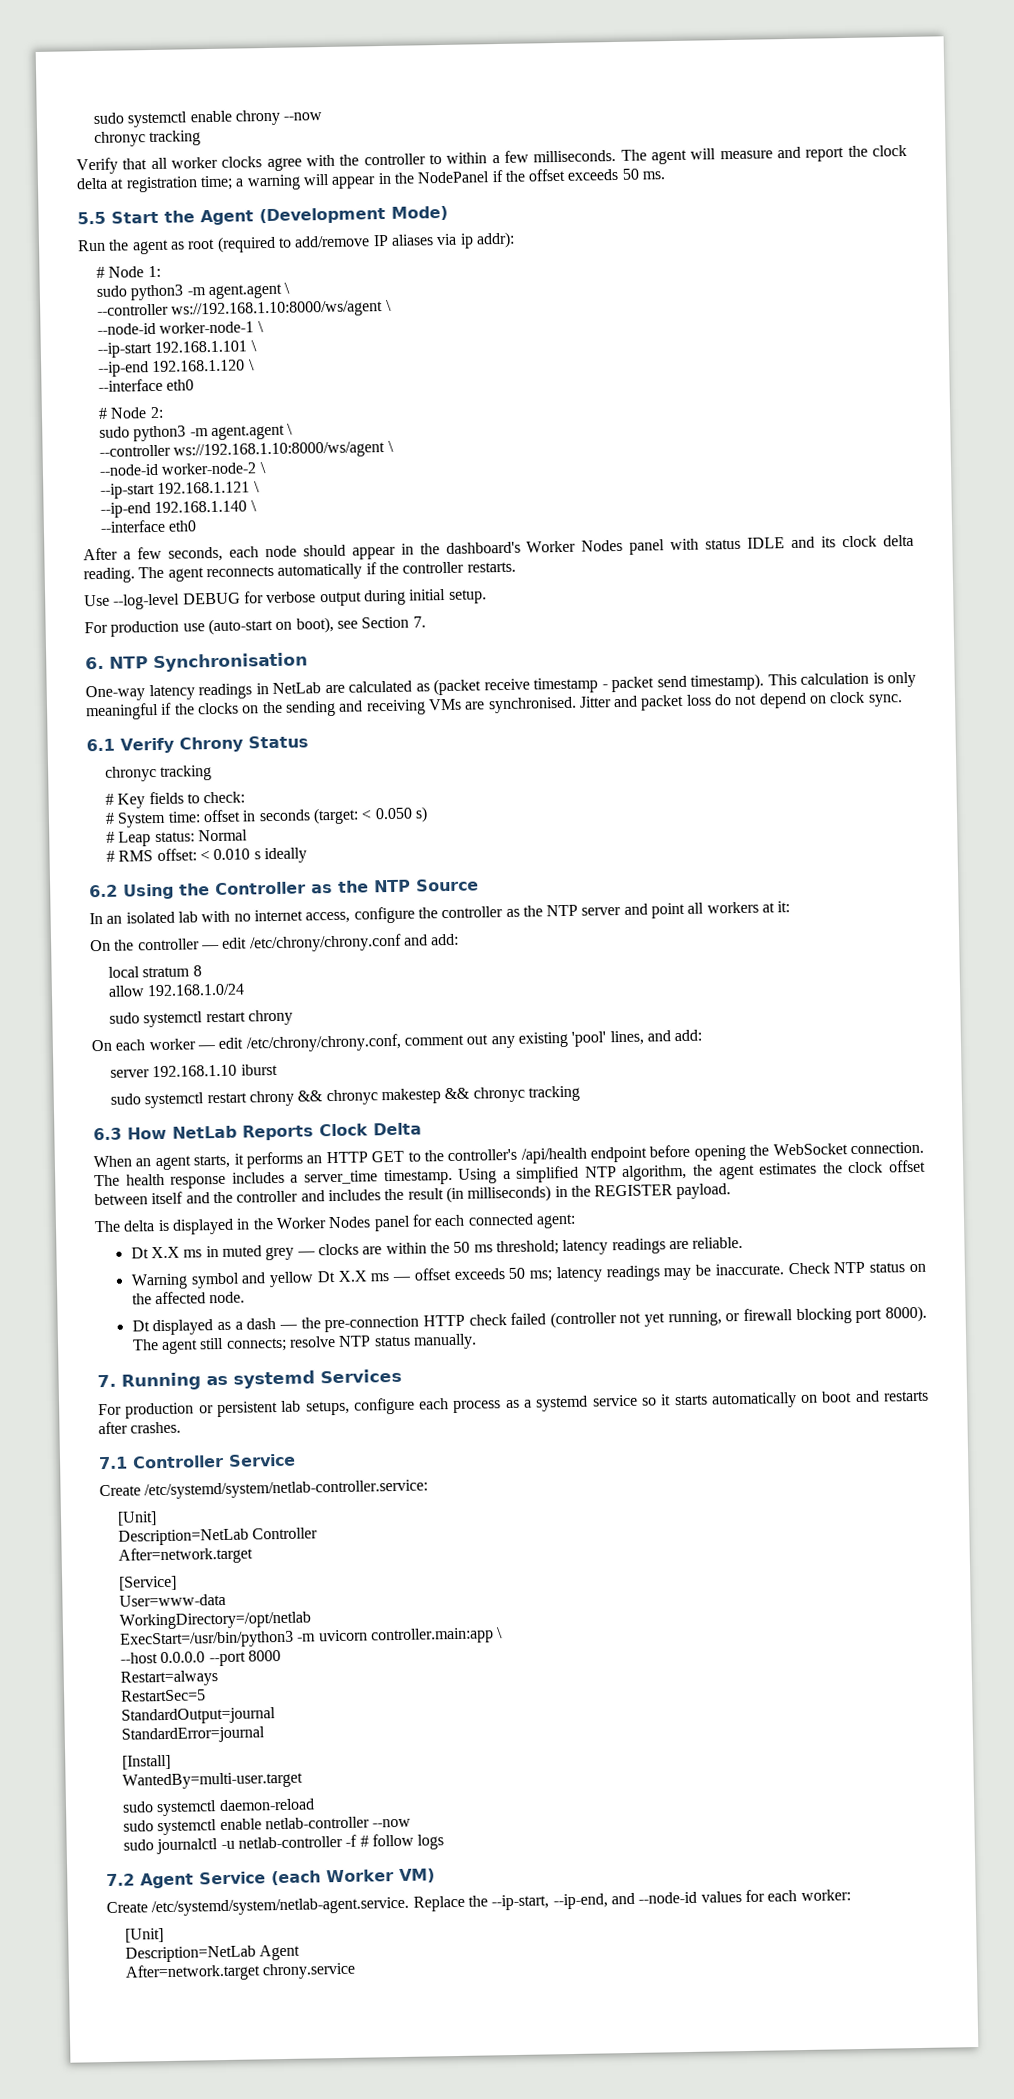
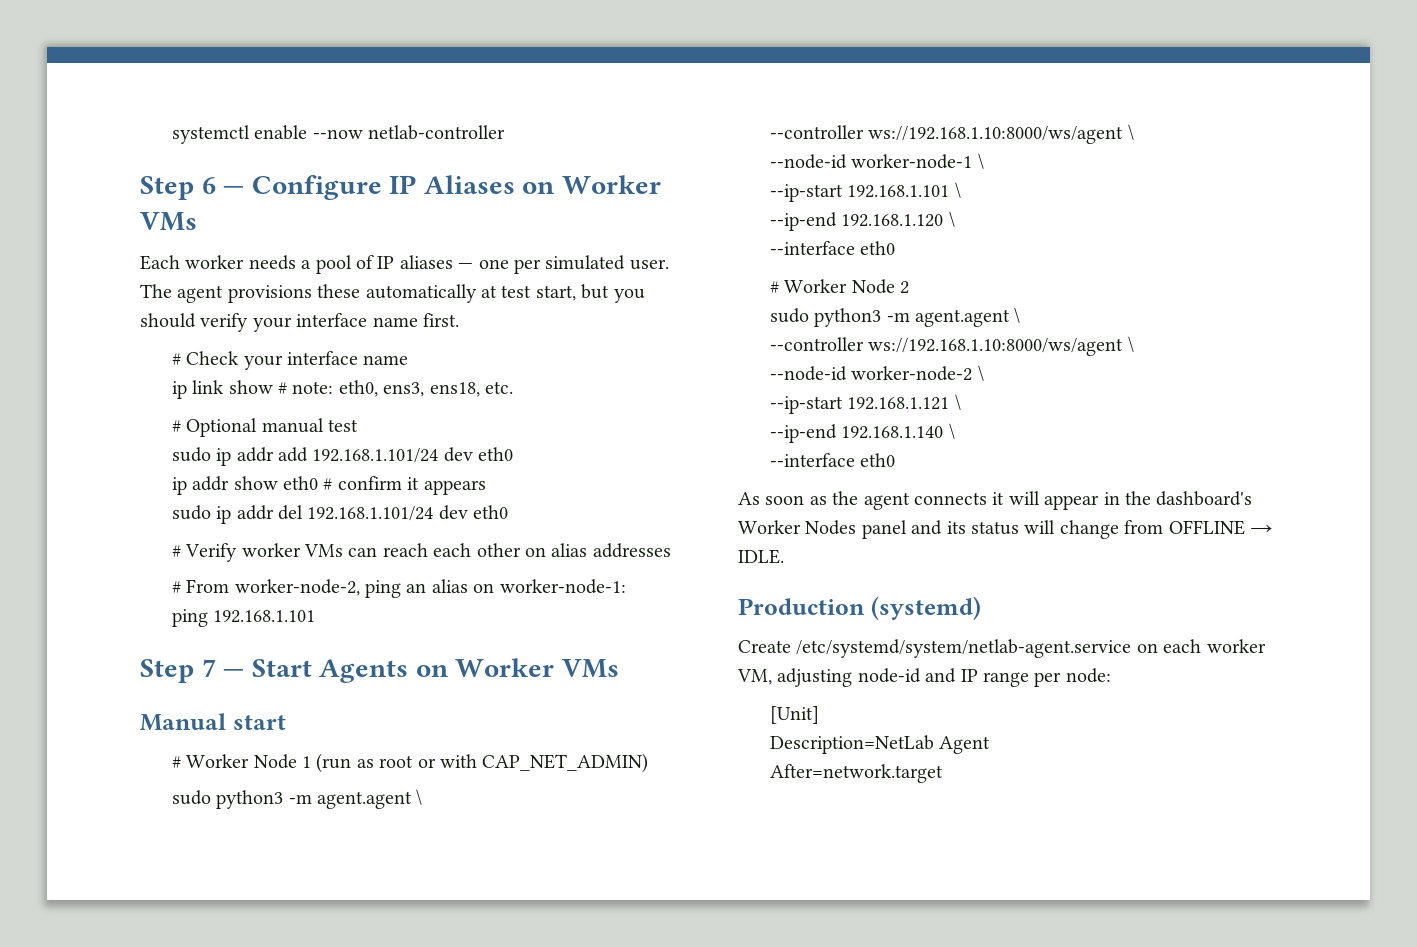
- sudo systemctl enable chrony --now
- chronyc tracking
- Verify that all worker clocks agree with the controller to within a few milliseconds. The agent will measure and report the clock delta at registration time; a warning will appear in the NodePanel if the offset exceeds 50 ms.
- 5.5 Start the Agent (Development Mode)
- Run the agent as root (required to add/remove IP aliases via ip addr):
- # Node 1:
+ systemctl enable --now netlab-controller
+ Step 6 — Configure IP Aliases on Worker VMs
+ Each worker needs a pool of IP aliases — one per simulated user. The agent provisions these automatically at test start, but you should verify your interface name first.
+ # Check your interface name
+ ip link show # note: eth0, ens3, ens18, etc.
+ # Optional manual test
+ sudo ip addr add 192.168.1.101/24 dev eth0
+ ip addr show eth0 # confirm it appears
+ sudo ip addr del 192.168.1.101/24 dev eth0
+ # Verify worker VMs can reach each other on alias addresses
+ # From worker-node-2, ping an alias on worker-node-1:
+ ping 192.168.1.101
+ Step 7 — Start Agents on Worker VMs
+ Manual start
+ # Worker Node 1 (run as root or with CAP_NET_ADMIN)
- # Node 2:
+ # Worker Node 2
- After a few seconds, each node should appear in the dashboard's Worker Nodes panel with status IDLE and its clock delta reading. The agent reconnects automatically if the controller restarts.
- Use --log-level DEBUG for verbose output during initial setup.
- For production use (auto-start on boot), see Section 7.
- 6. NTP Synchronisation
- One-way latency readings in NetLab are calculated as (packet receive timestamp - packet send timestamp). This calculation is only meaningful if the clocks on the sending and receiving VMs are synchronised. Jitter and packet loss do not depend on clock sync.
- 6.1 Verify Chrony Status
- chronyc tracking
- # Key fields to check:
- # System time: offset in seconds (target: < 0.050 s)
- # Leap status: Normal
- # RMS offset: < 0.010 s ideally
- 6.2 Using the Controller as the NTP Source
- In an isolated lab with no internet access, configure the controller as the NTP server and point all workers at it:
- On the controller — edit /etc/chrony/chrony.conf and add:
- local stratum 8
- allow 192.168.1.0/24
- sudo systemctl restart chrony
- On each worker — edit /etc/chrony/chrony.conf, comment out any existing 'pool' lines, and add:
- server 192.168.1.10 iburst
- sudo systemctl restart chrony && chronyc makestep && chronyc tracking
- 6.3 How NetLab Reports Clock Delta
- When an agent starts, it performs an HTTP GET to the controller's /api/health endpoint before opening the WebSocket connection. The health response includes a server_time timestamp. Using a simplified NTP algorithm, the agent estimates the clock offset between itself and the controller and includes the result (in milliseconds) in the REGISTER payload.
- The delta is displayed in the Worker Nodes panel for each connected agent:
- Dt X.X ms in muted grey — clocks are within the 50 ms threshold; latency readings are reliable.
- Warning symbol and yellow Dt X.X ms — offset exceeds 50 ms; latency readings may be inaccurate. Check NTP status on the affected node.
- Dt displayed as a dash — the pre-connection HTTP check failed (controller not yet running, or firewall blocking port 8000). The agent still connects; resolve NTP status manually.
- 7. Running as systemd Services
- For production or persistent lab setups, configure each process as a systemd service so it starts automatically on boot and restarts after crashes.
- 7.1 Controller Service
- Create /etc/systemd/system/netlab-controller.service:
- [Unit]
- Description=NetLab Controller
- After=network.target
- [Service]
- User=www-data
- WorkingDirectory=/opt/netlab
- ExecStart=/usr/bin/python3 -m uvicorn controller.main:app \
- --host 0.0.0.0 --port 8000
- Restart=always
- RestartSec=5
- StandardOutput=journal
- StandardError=journal
- [Install]
- WantedBy=multi-user.target
- sudo systemctl daemon-reload
- sudo systemctl enable netlab-controller --now
- sudo journalctl -u netlab-controller -f # follow logs
- 7.2 Agent Service (each Worker VM)
- Create /etc/systemd/system/netlab-agent.service. Replace the --ip-start, --ip-end, and --node-id values for each worker:
+ As soon as the agent connects it will appear in the dashboard's Worker Nodes panel and its status will change from OFFLINE → IDLE.
+ Production (systemd)
+ Create /etc/systemd/system/netlab-agent.service on each worker VM, adjusting node-id and IP range per node:
- After=network.target chrony.service
+ After=network.target

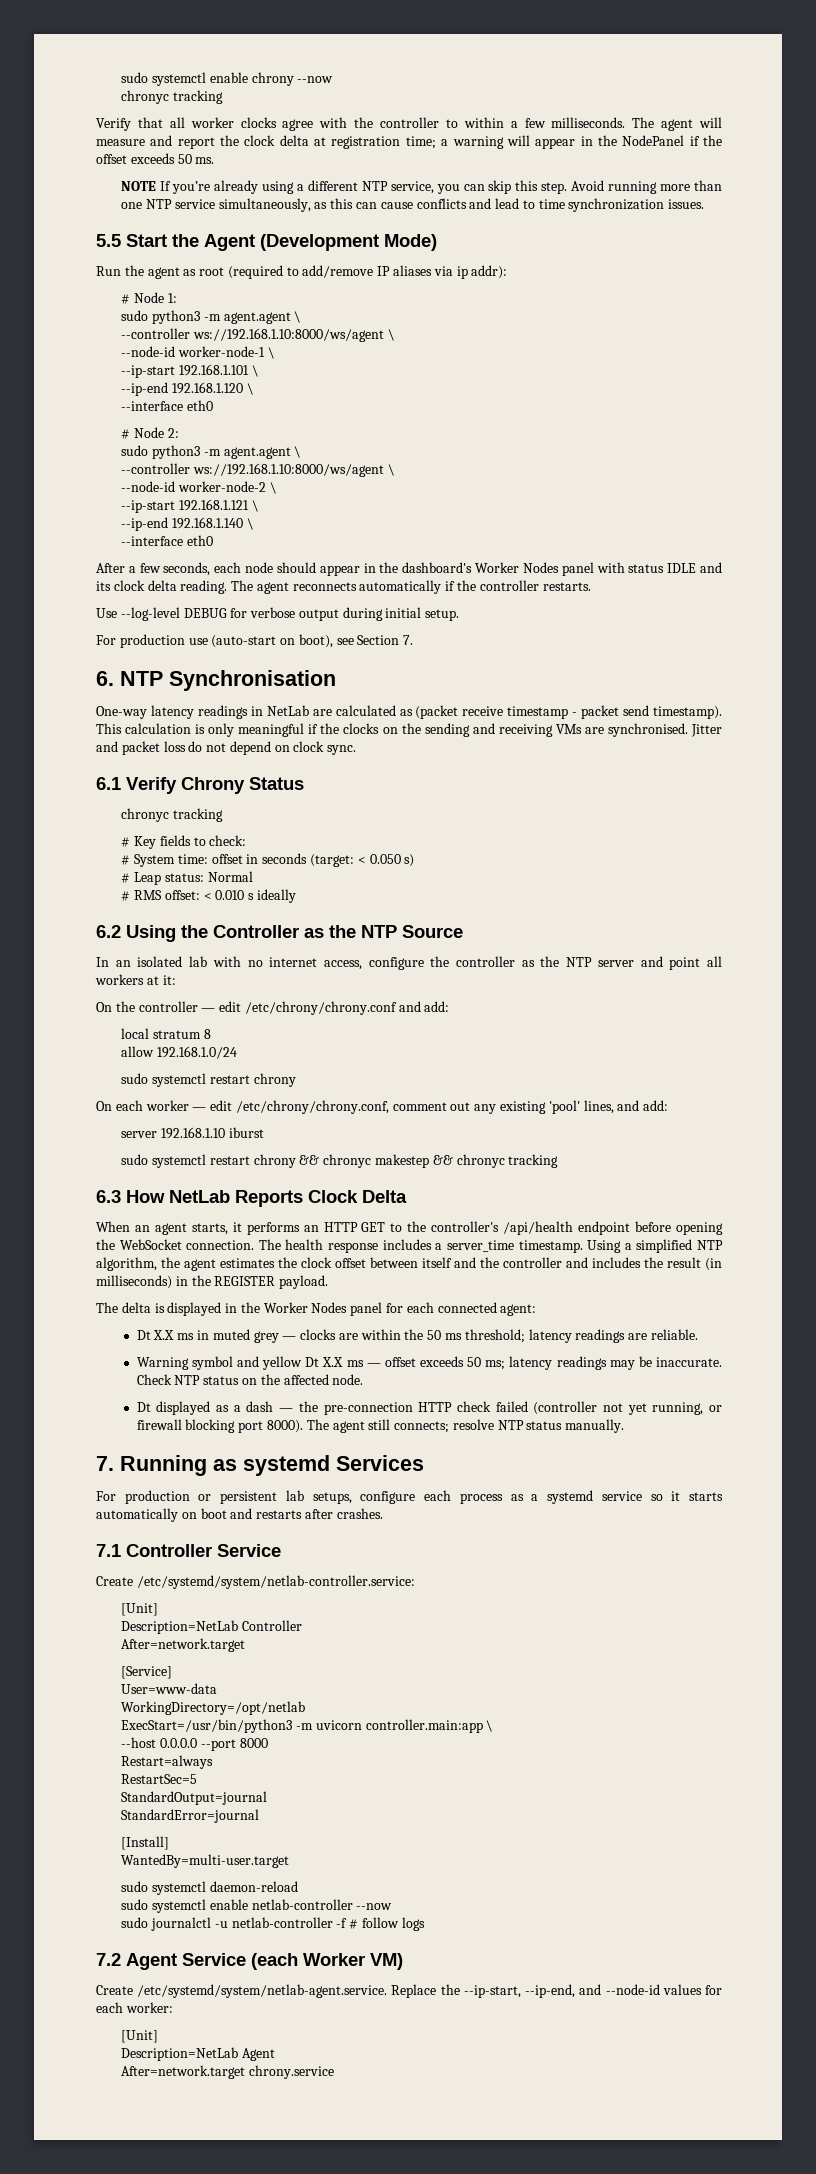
- systemctl enable --now netlab-controller
- Step 6 — Configure IP Aliases on Worker VMs
- Each worker needs a pool of IP aliases — one per simulated user. The agent provisions these automatically at test start, but you should verify your interface name first.
- # Check your interface name
- ip link show # note: eth0, ens3, ens18, etc.
- # Optional manual test
- sudo ip addr add 192.168.1.101/24 dev eth0
- ip addr show eth0 # confirm it appears
- sudo ip addr del 192.168.1.101/24 dev eth0
- # Verify worker VMs can reach each other on alias addresses
- # From worker-node-2, ping an alias on worker-node-1:
- ping 192.168.1.101
- Step 7 — Start Agents on Worker VMs
- Manual start
- # Worker Node 1 (run as root or with CAP_NET_ADMIN)
+ sudo systemctl enable chrony --now
+ chronyc tracking
+ Verify that all worker clocks agree with the controller to within a few milliseconds. The agent will measure and report the clock delta at registration time; a warning will appear in the NodePanel if the offset exceeds 50 ms.
+ NOTE If you’re already using a different NTP service, you can skip this step. Avoid running more than one NTP service simultaneously, as this can cause conflicts and lead to time synchronization issues.
+ 5.5 Start the Agent (Development Mode)
+ Run the agent as root (required to add/remove IP aliases via ip addr):
+ # Node 1:
- # Worker Node 2
+ # Node 2:
- As soon as the agent connects it will appear in the dashboard's Worker Nodes panel and its status will change from OFFLINE → IDLE.
- Production (systemd)
- Create /etc/systemd/system/netlab-agent.service on each worker VM, adjusting node-id and IP range per node:
+ After a few seconds, each node should appear in the dashboard's Worker Nodes panel with status IDLE and its clock delta reading. The agent reconnects automatically if the controller restarts.
+ Use --log-level DEBUG for verbose output during initial setup.
+ For production use (auto-start on boot), see Section 7.
+ 6. NTP Synchronisation
+ One-way latency readings in NetLab are calculated as (packet receive timestamp - packet send timestamp). This calculation is only meaningful if the clocks on the sending and receiving VMs are synchronised. Jitter and packet loss do not depend on clock sync.
+ 6.1 Verify Chrony Status
+ chronyc tracking
+ # Key fields to check:
+ # System time: offset in seconds (target: < 0.050 s)
+ # Leap status: Normal
+ # RMS offset: < 0.010 s ideally
+ 6.2 Using the Controller as the NTP Source
+ In an isolated lab with no internet access, configure the controller as the NTP server and point all workers at it:
+ On the controller — edit /etc/chrony/chrony.conf and add:
+ local stratum 8
+ allow 192.168.1.0/24
+ sudo systemctl restart chrony
+ On each worker — edit /etc/chrony/chrony.conf, comment out any existing 'pool' lines, and add:
+ server 192.168.1.10 iburst
+ sudo systemctl restart chrony && chronyc makestep && chronyc tracking
+ 6.3 How NetLab Reports Clock Delta
+ When an agent starts, it performs an HTTP GET to the controller's /api/health endpoint before opening the WebSocket connection. The health response includes a server_time timestamp. Using a simplified NTP algorithm, the agent estimates the clock offset between itself and the controller and includes the result (in milliseconds) in the REGISTER payload.
+ The delta is displayed in the Worker Nodes panel for each connected agent:
+ Dt X.X ms in muted grey — clocks are within the 50 ms threshold; latency readings are reliable.
+ Warning symbol and yellow Dt X.X ms — offset exceeds 50 ms; latency readings may be inaccurate. Check NTP status on the affected node.
+ Dt displayed as a dash — the pre-connection HTTP check failed (controller not yet running, or firewall blocking port 8000). The agent still connects; resolve NTP status manually.
+ 7. Running as systemd Services
+ For production or persistent lab setups, configure each process as a systemd service so it starts automatically on boot and restarts after crashes.
+ 7.1 Controller Service
+ Create /etc/systemd/system/netlab-controller.service:
+ [Unit]
+ Description=NetLab Controller
+ After=network.target
+ [Service]
+ User=www-data
+ WorkingDirectory=/opt/netlab
+ ExecStart=/usr/bin/python3 -m uvicorn controller.main:app \
+ --host 0.0.0.0 --port 8000
+ Restart=always
+ RestartSec=5
+ StandardOutput=journal
+ StandardError=journal
+ [Install]
+ WantedBy=multi-user.target
+ sudo systemctl daemon-reload
+ sudo systemctl enable netlab-controller --now
+ sudo journalctl -u netlab-controller -f # follow logs
+ 7.2 Agent Service (each Worker VM)
+ Create /etc/systemd/system/netlab-agent.service. Replace the --ip-start, --ip-end, and --node-id values for each worker:
- After=network.target
+ After=network.target chrony.service

